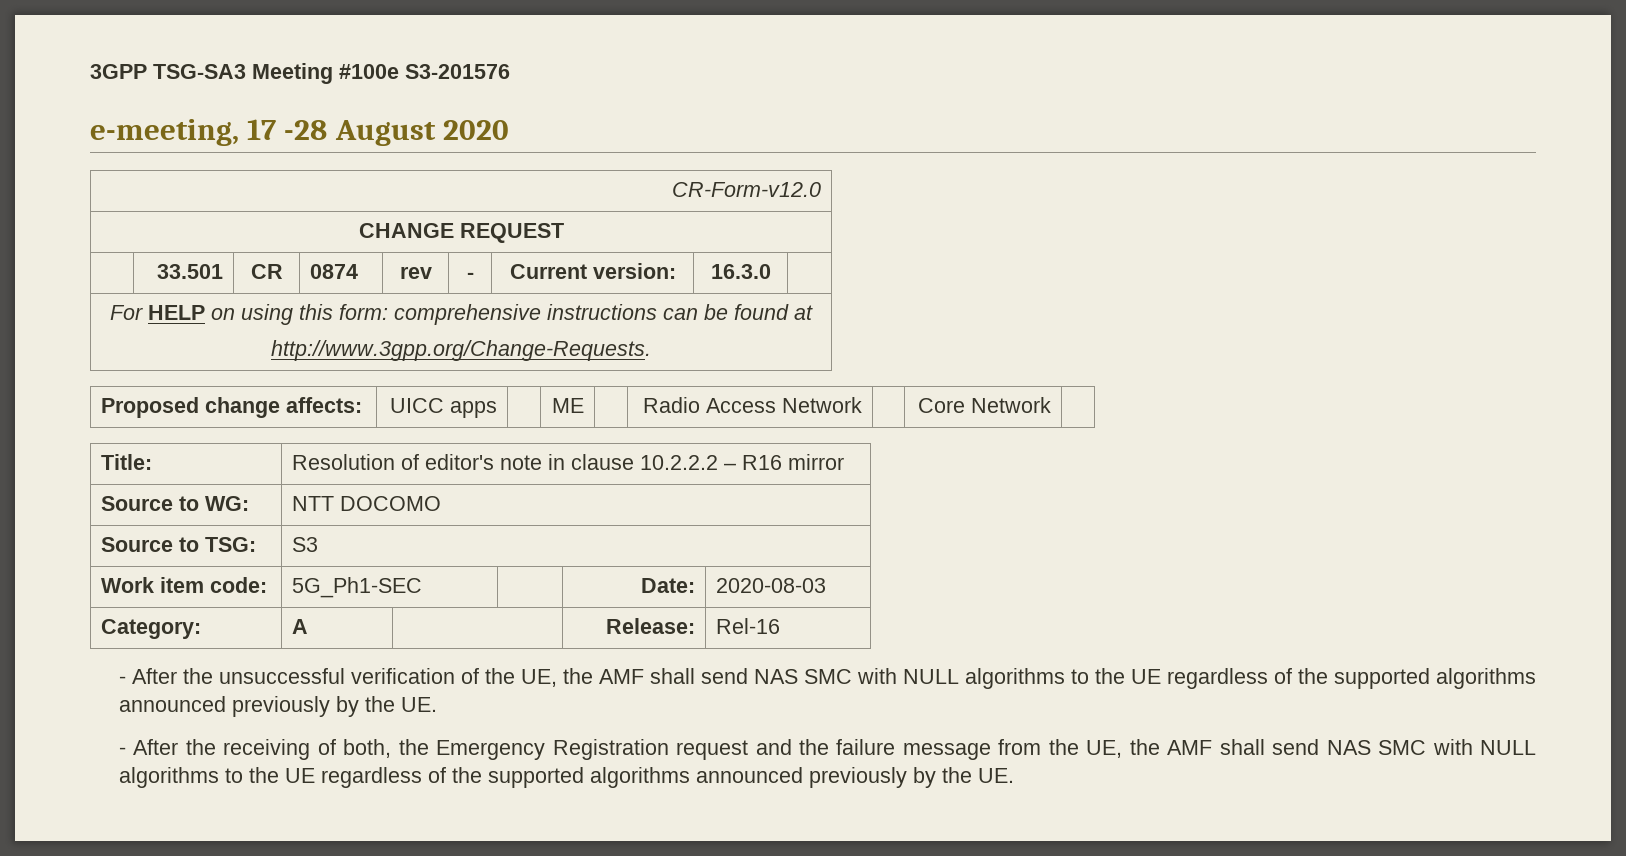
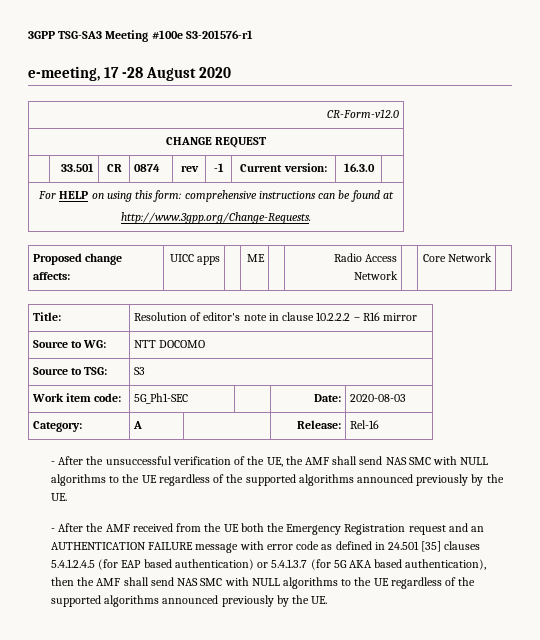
- 3GPP TSG-SA3 Meeting #100e S3-201576
+ 3GPP TSG-SA3 Meeting #100e S3-201576-r1
- | 33.501 | CR | 0874 | rev | - | Current version: | 16.3.0 |
+ | 33.501 | CR | 0874 | rev | -1 | Current version: | 16.3.0 |
- - After the receiving of both, the Emergency Registration request and the failure message from the UE, the AMF shall send NAS SMC with NULL algorithms to the UE regardless of the supported algorithms announced previously by the UE.
+ - After the AMF received from the UE both the Emergency Registration request and an AUTHENTICATION FAILURE message with error code as defined in 24.501 [35] clauses 5.4.1.2.4.5 (for EAP based authentication) or 5.4.1.3.7 (for 5G AKA based authentication), then the AMF shall send NAS SMC with NULL algorithms to the UE regardless of the supported algorithms announced previously by the UE.

